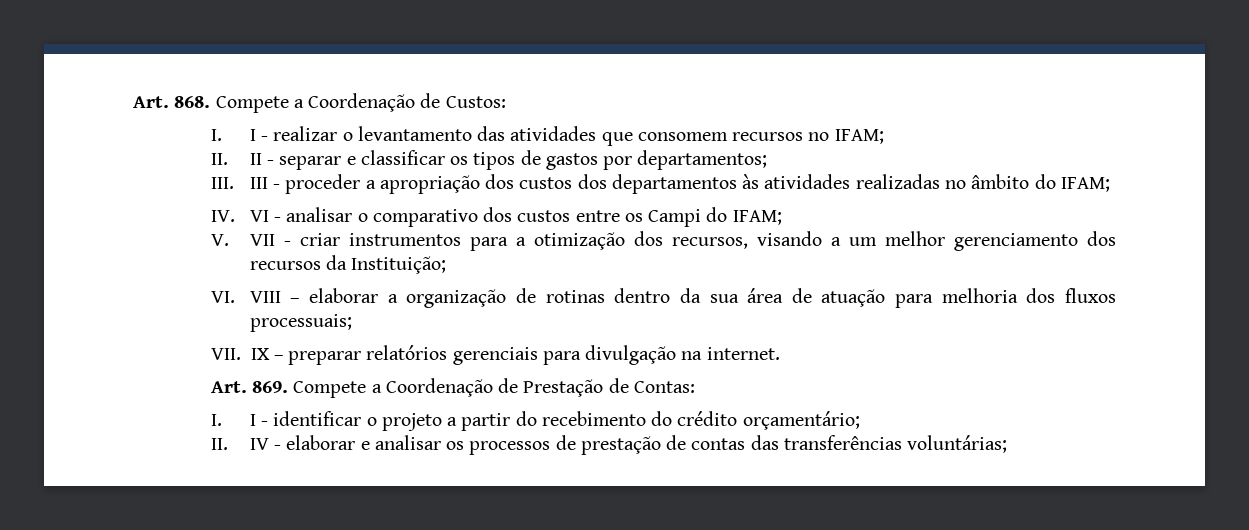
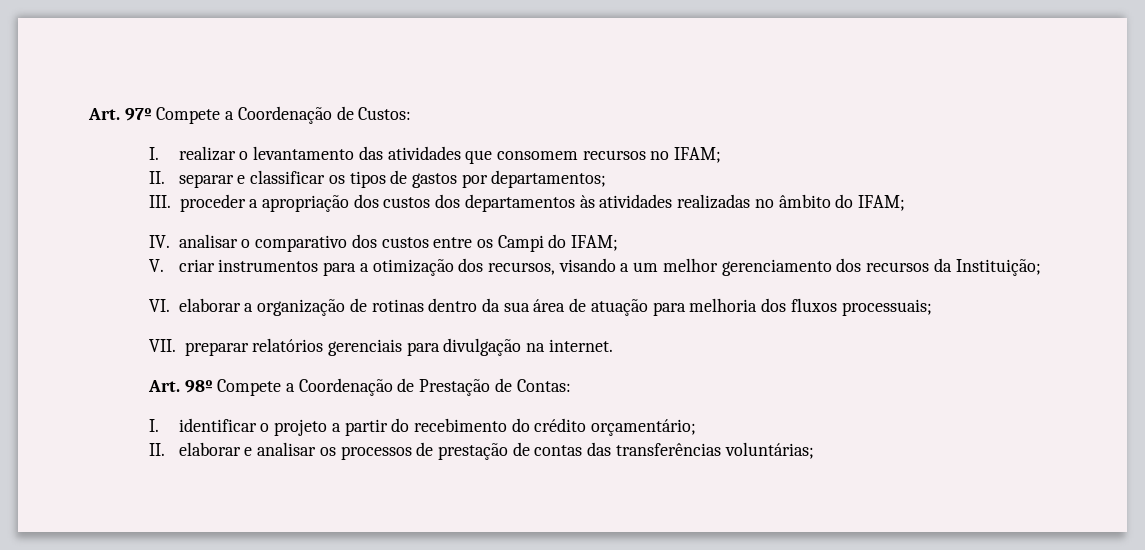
- Art. 868. Compete a Coordenação de Custos:
+ Art. 97º Compete a Coordenação de Custos:
- I. I - realizar o levantamento das atividades que consomem recursos no IFAM;
+ I. realizar o levantamento das atividades que consomem recursos no IFAM;
- II. II - separar e classificar os tipos de gastos por departamentos;
+ II. separar e classificar os tipos de gastos por departamentos;
- III. III - proceder a apropriação dos custos dos departamentos às atividades realizadas no âmbito do IFAM;
+ III. proceder a apropriação dos custos dos departamentos às atividades realizadas no âmbito do IFAM;
- IV. VI - analisar o comparativo dos custos entre os Campi do IFAM;
+ IV. analisar o comparativo dos custos entre os Campi do IFAM;
- V. VII - criar instrumentos para a otimização dos recursos, visando a um melhor gerenciamento dos recursos da Instituição;
+ V. criar instrumentos para a otimização dos recursos, visando a um melhor gerenciamento dos recursos da Instituição;
- VI. VIII – elaborar a organização de rotinas dentro da sua área de atuação para melhoria dos fluxos processuais;
+ VI. elaborar a organização de rotinas dentro da sua área de atuação para melhoria dos fluxos processuais;
- VII. IX – preparar relatórios gerenciais para divulgação na internet.
+ VII. preparar relatórios gerenciais para divulgação na internet.
- Art. 869. Compete a Coordenação de Prestação de Contas:
+ Art. 98º Compete a Coordenação de Prestação de Contas:
- I. I - identificar o projeto a partir do recebimento do crédito orçamentário;
+ I. identificar o projeto a partir do recebimento do crédito orçamentário;
- II. IV - elaborar e analisar os processos de prestação de contas das transferências voluntárias;
+ II. elaborar e analisar os processos de prestação de contas das transferências voluntárias;

